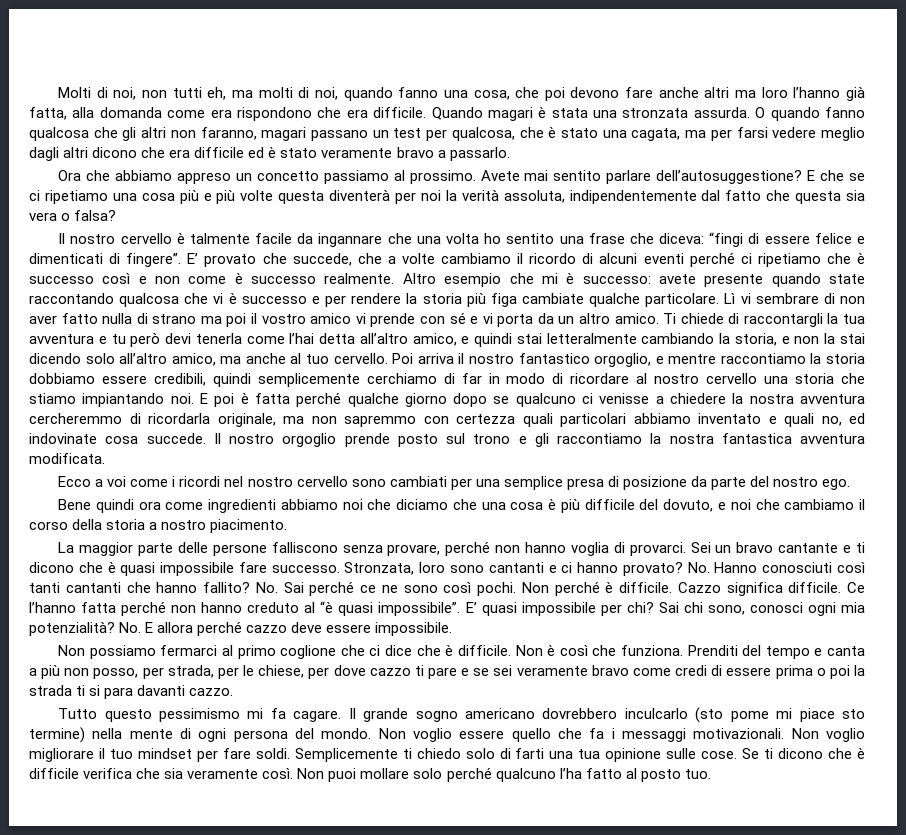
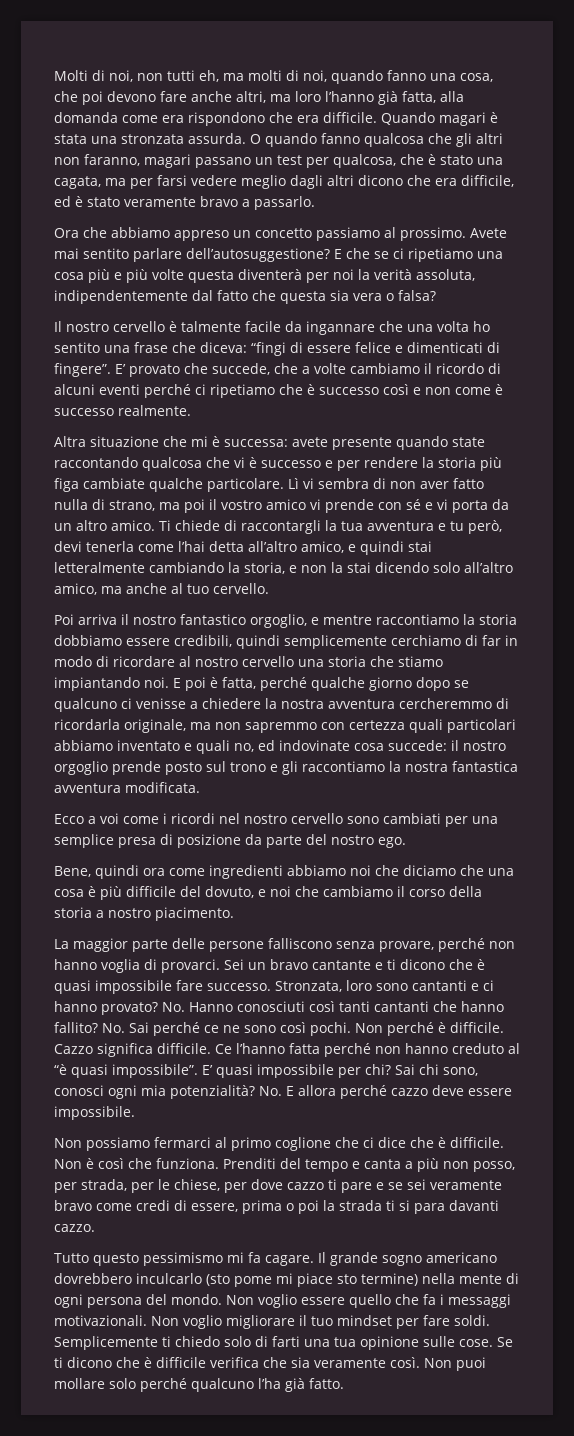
- Molti di noi, non tutti eh, ma molti di noi, quando fanno una cosa, che poi devono fare anche altri ma loro l’hanno già fatta, alla domanda come era rispondono che era difficile.
+ Molti di noi, non tutti eh, ma molti di noi, quando fanno una cosa, che poi devono fare anche altri, ma loro l’hanno già fatta, alla domanda come era rispondono che era difficile.
- O quando fanno qualcosa che gli altri non faranno, magari passano un test per qualcosa, che è stato una cagata, ma per farsi vedere meglio dagli altri dicono che era difficile ed è stato veramente bravo a passarlo.
+ O quando fanno qualcosa che gli altri non faranno, magari passano un test per qualcosa, che è stato una cagata, ma per farsi vedere meglio dagli altri dicono che era difficile, ed è stato veramente bravo a passarlo.
- E’ provato che succede, che a volte cambiamo il ricordo di alcuni eventi perché ci ripetiamo che è successo così e non come è successo realmente. Altro esempio che mi è successo: avete presente quando state raccontando qualcosa che vi è successo e per rendere la storia più figa cambiate qualche particolare.
+ E’ provato che succede, che a volte cambiamo il ricordo di alcuni eventi perché ci ripetiamo che è successo così e non come è successo realmente.
+ Altra situazione che mi è successa: avete presente quando state raccontando qualcosa che vi è successo e per rendere la storia più figa cambiate qualche particolare.
- Lì vi sembrare di non aver fatto nulla di strano ma poi il vostro amico vi prende con sé e vi porta da un altro amico.
+ Lì vi sembra di non aver fatto nulla di strano, ma poi il vostro amico vi prende con sé e vi porta da un altro amico.
- Ti chiede di raccontargli la tua avventura e tu però devi tenerla come l’hai detta all’altro amico, e quindi stai letteralmente cambiando la storia, e non la stai dicendo solo all’altro amico, ma anche al tuo cervello. Poi arriva il nostro fantastico orgoglio, e mentre raccontiamo la storia dobbiamo essere credibili, quindi semplicemente cerchiamo di far in modo di ricordare al nostro cervello una storia che stiamo impiantando noi.
+ Ti chiede di raccontargli la tua avventura e tu però, devi tenerla come l’hai detta all’altro amico, e quindi stai letteralmente cambiando la storia, e non la stai dicendo solo all’altro amico, ma anche al tuo cervello.
+ Poi arriva il nostro fantastico orgoglio, e mentre raccontiamo la storia dobbiamo essere credibili, quindi semplicemente cerchiamo di far in modo di ricordare al nostro cervello una storia che stiamo impiantando noi.
- E poi è fatta perché qualche giorno dopo se qualcuno ci venisse a chiedere la nostra avventura cercheremmo di ricordarla originale, ma non sapremmo con certezza quali particolari abbiamo inventato e quali no, ed indovinate cosa succede. Il nostro orgoglio prende posto sul trono e gli raccontiamo la nostra fantastica avventura modificata.
+ E poi è fatta, perché qualche giorno dopo se qualcuno ci venisse a chiedere la nostra avventura cercheremmo di ricordarla originale, ma non sapremmo con certezza quali particolari abbiamo inventato e quali no, ed indovinate cosa succede: il nostro orgoglio prende posto sul trono e gli raccontiamo la nostra fantastica avventura modificata.
- Bene quindi ora come ingredienti abbiamo noi che diciamo che una cosa è più difficile del dovuto, e noi che cambiamo il corso della storia a nostro piacimento.
+ Bene, quindi ora come ingredienti abbiamo noi che diciamo che una cosa è più difficile del dovuto, e noi che cambiamo il corso della storia a nostro piacimento.
- Prenditi del tempo e canta a più non posso, per strada, per le chiese, per dove cazzo ti pare e se sei veramente bravo come credi di essere prima o poi la strada ti si para davanti cazzo.
+ Prenditi del tempo e canta a più non posso, per strada, per le chiese, per dove cazzo ti pare e se sei veramente bravo come credi di essere, prima o poi la strada ti si para davanti cazzo.
- Non puoi mollare solo perché qualcuno l’ha fatto al posto tuo.
+ Non puoi mollare solo perché qualcuno l’ha già fatto.

